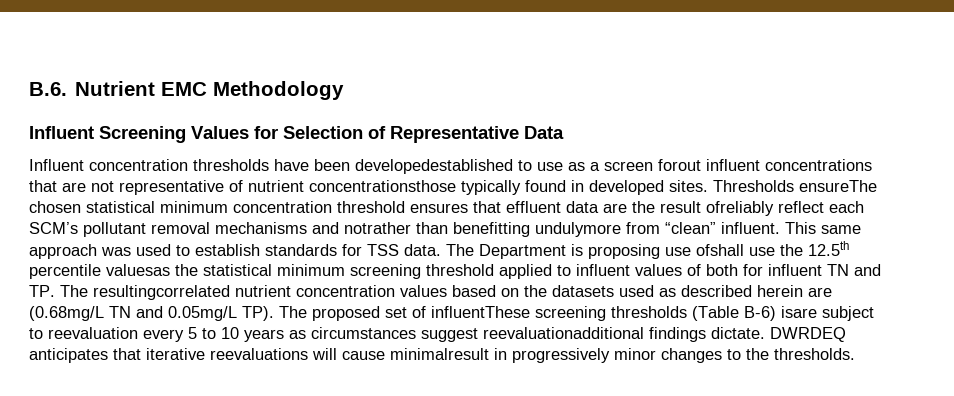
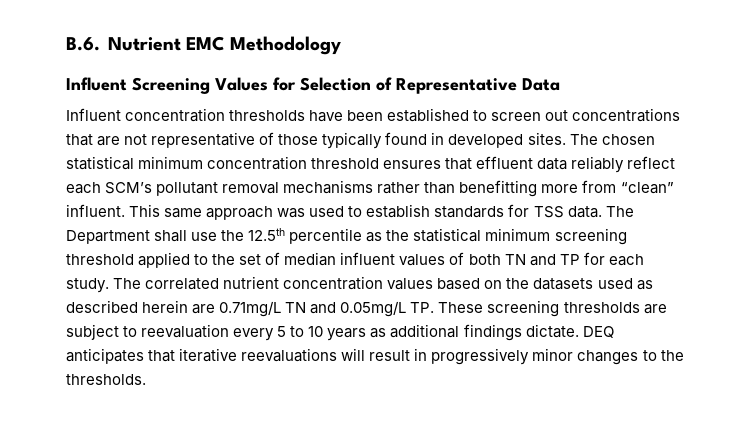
- Influent concentration thresholds have been developedestablished to use as a screen forout influent concentrations that are not representative of nutrient concentrationsthose typically found in developed sites.
+ Influent concentration thresholds have been established to screen out concentrations that are not representative of those typically found in developed sites.
- Thresholds ensureThe chosen statistical minimum concentration threshold ensures that effluent data are the result ofreliably reflect each SCM’s pollutant removal mechanisms and notrather than benefitting undulymore from “clean” influent.
+ The chosen statistical minimum concentration threshold ensures that effluent data reliably reflect each SCM’s pollutant removal mechanisms rather than benefitting more from “clean” influent.
- The Department is proposing use ofshall use the 12.5th percentile valuesas the statistical minimum screening threshold applied to influent values of both for influent TN and TP. The resultingcorrelated nutrient concentration values based on the datasets used as described herein are (0.68mg/L TN and 0.05mg/L TP). The proposed set of influentThese screening thresholds (Table B-6) isare subject to reevaluation every 5 to 10 years as circumstances suggest reevaluationadditional findings dictate.
+ The Department shall use the 12.5th percentile as the statistical minimum screening threshold applied to the set of median influent values of both TN and TP for each study. The correlated nutrient concentration values based on the datasets used as described herein are 0.71mg/L TN and 0.05mg/L TP. These screening thresholds are subject to reevaluation every 5 to 10 years as additional findings dictate.
- DWRDEQ anticipates that iterative reevaluations will cause minimalresult in progressively minor changes to the thresholds.
+ DEQ anticipates that iterative reevaluations will result in progressively minor changes to the thresholds.

